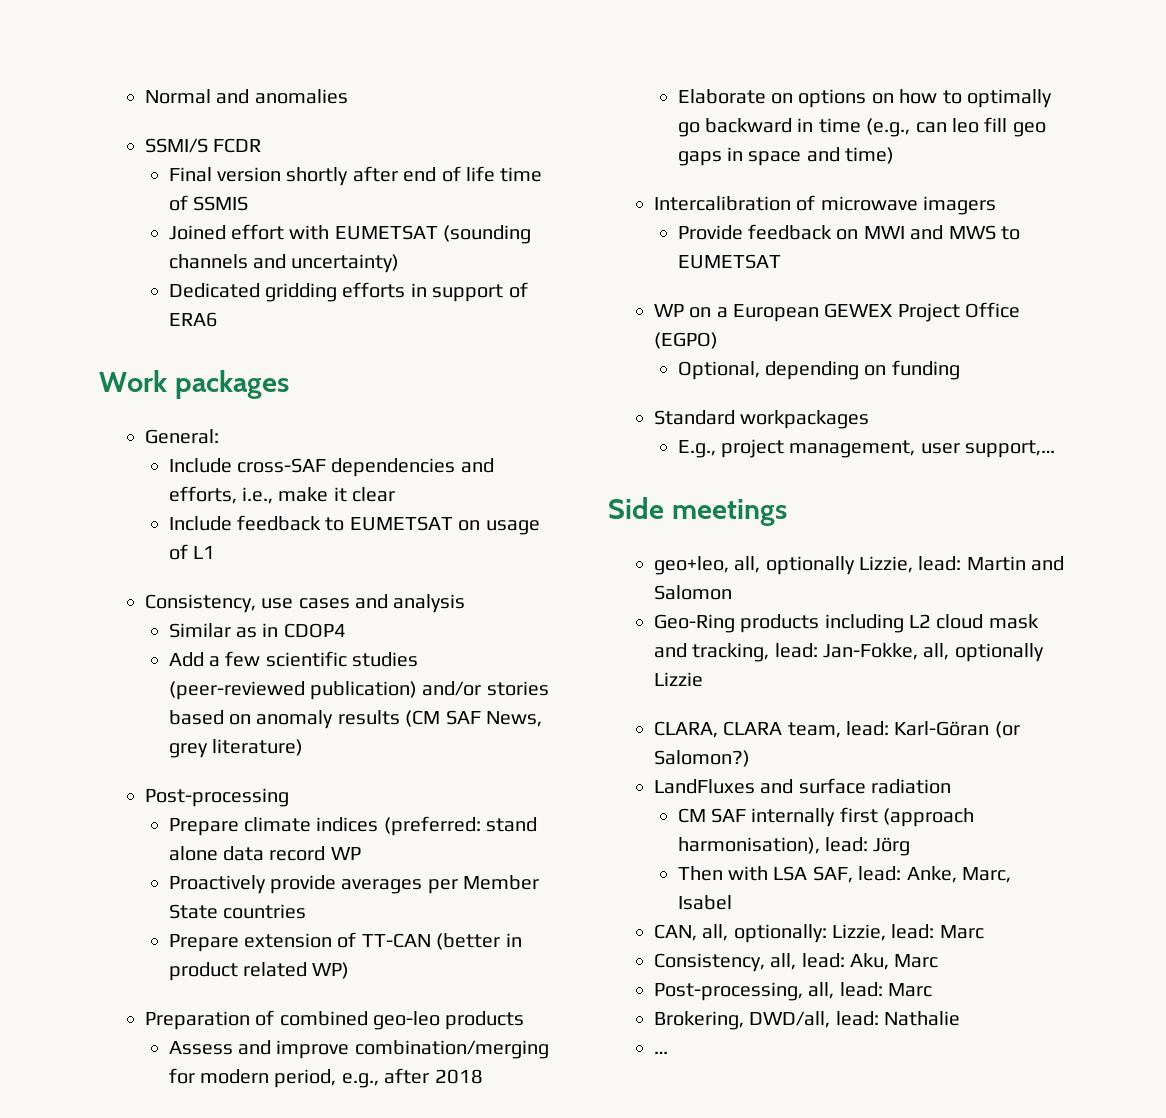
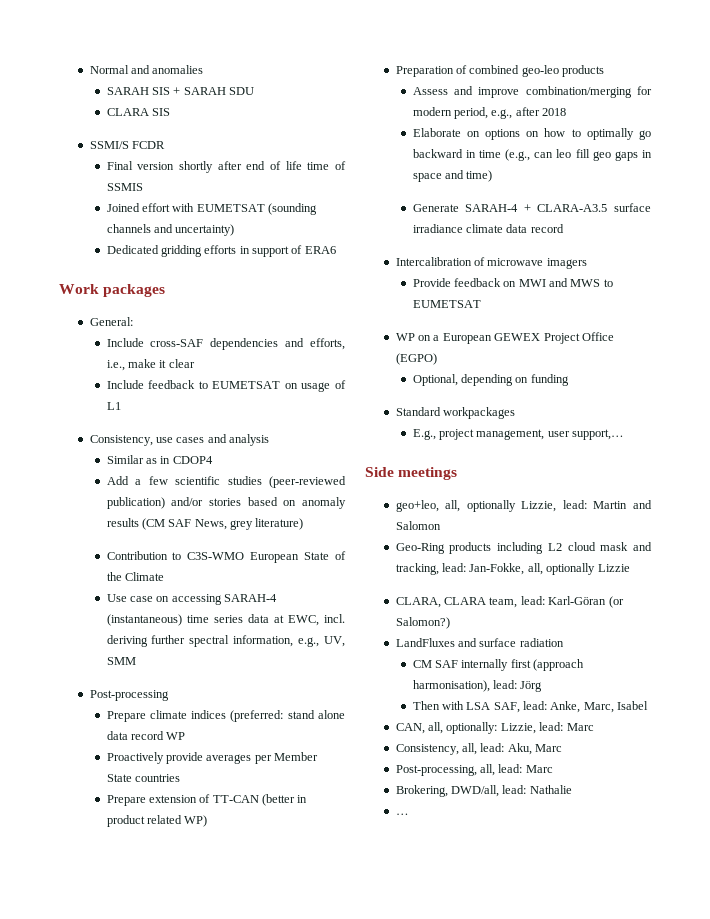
+ SARAH SIS + SARAH SDU
+ CLARA SIS
+ Contribution to C3S-WMO European State of the Climate
+ Use case on accessing SARAH-4 (instantaneous) time series data at EWC, incl. deriving further spectral information, e.g., UV, SMM
+ Generate SARAH-4 + CLARA-A3.5 surface irradiance climate data record

